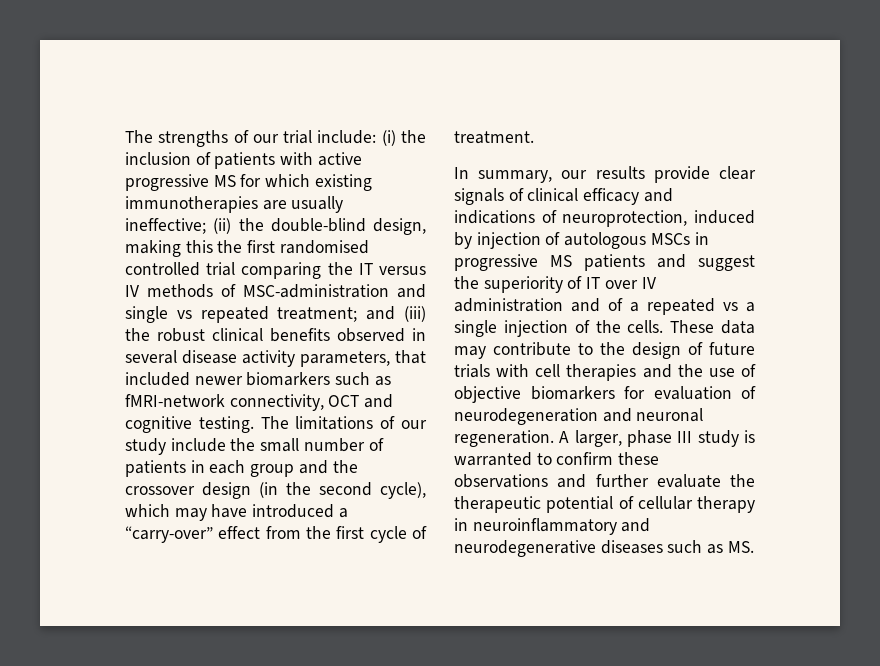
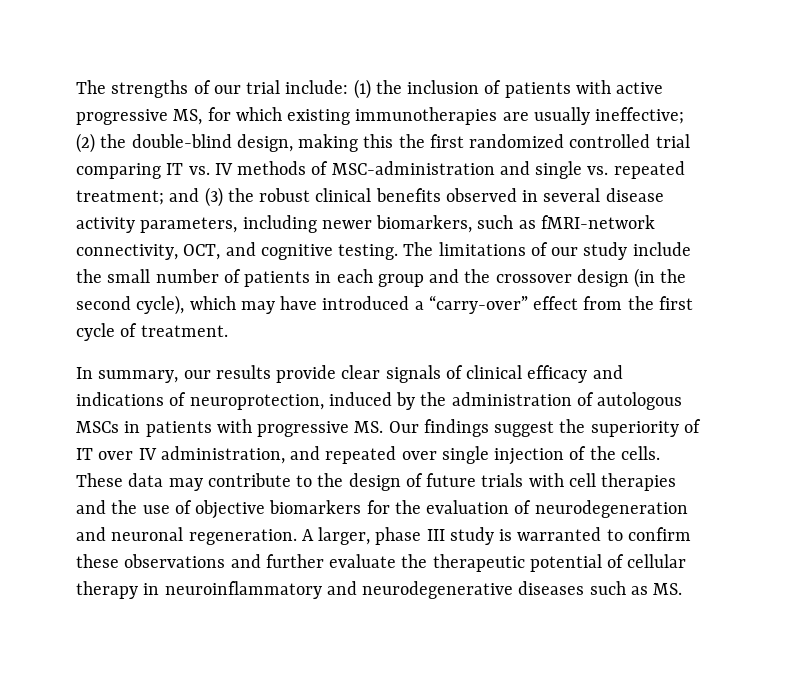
- The strengths of our trial include: (i) the inclusion of patients with active progressive MS for which existing immunotherapies are usually ineffective; (ii) the double-blind design, making this the first randomised controlled trial comparing the IT versus IV methods of MSC-administration and single vs repeated treatment; and (iii) the robust clinical benefits observed in several disease activity parameters, that included newer biomarkers such as fMRI-network connectivity, OCT and cognitive testing.
+ The strengths of our trial include: (1) the inclusion of patients with active progressive MS, for which existing immunotherapies are usually ineffective; (2) the double-blind design, making this the first randomized controlled trial comparing IT vs. IV methods of MSC-administration and single vs. repeated treatment; and (3) the robust clinical benefits observed in several disease activity parameters, including newer biomarkers, such as fMRI-network connectivity, OCT, and cognitive testing.
- In summary, our results provide clear signals of clinical efficacy and indications of neuroprotection, induced by injection of autologous MSCs in progressive MS patients and suggest the superiority of IT over IV administration and of a repeated vs a single injection of the cells.
+ In summary, our results provide clear signals of clinical efficacy and indications of neuroprotection, induced by the administration of autologous MSCs in patients with progressive MS. Our findings suggest the superiority of IT over IV administration, and repeated over single injection of the cells.
- These data may contribute to the design of future trials with cell therapies and the use of objective biomarkers for evaluation of neurodegeneration and neuronal regeneration.
+ These data may contribute to the design of future trials with cell therapies and the use of objective biomarkers for the evaluation of neurodegeneration and neuronal regeneration.

